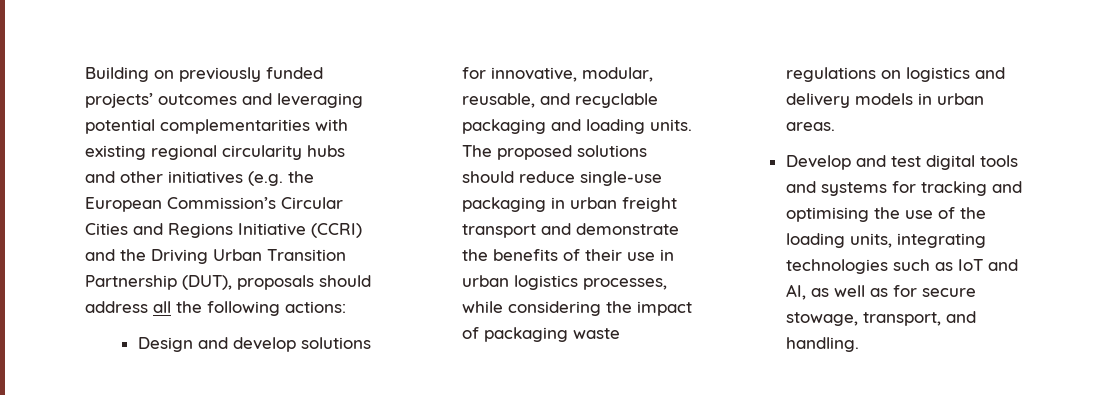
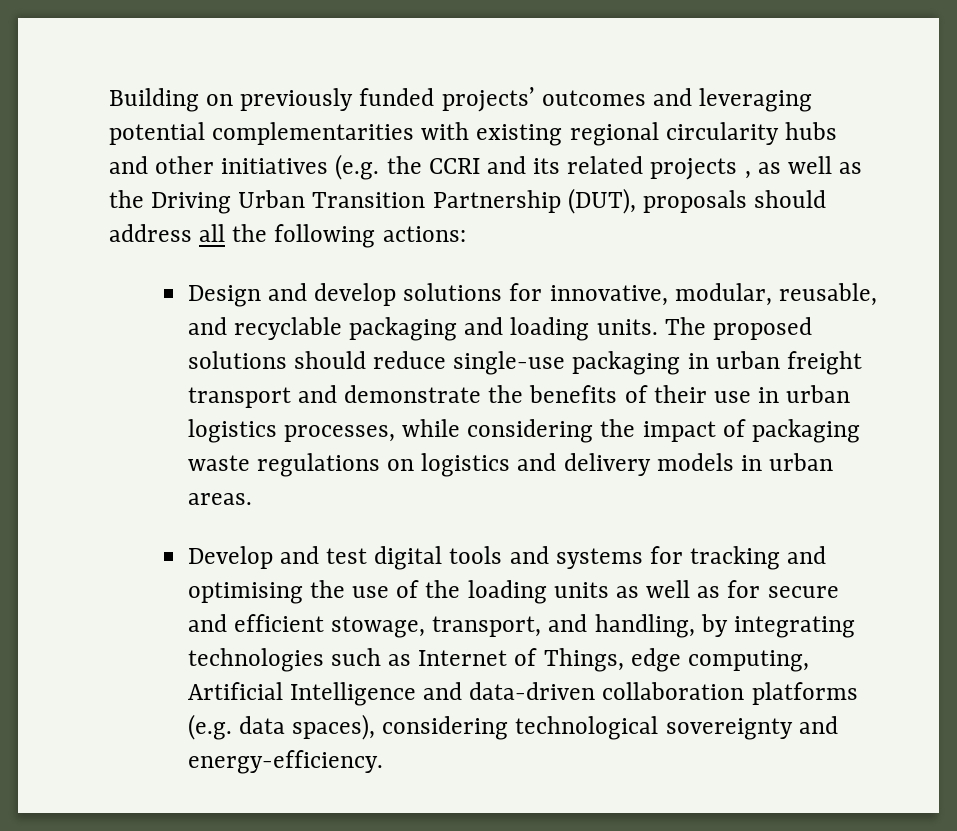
- Building on previously funded projects’ outcomes and leveraging potential complementarities with existing regional circularity hubs and other initiatives (e.g. the European Commission’s Circular Cities and Regions Initiative (CCRI) and the Driving Urban Transition Partnership (DUT), proposals should address all the following actions:
+ Building on previously funded projects’ outcomes and leveraging potential complementarities with existing regional circularity hubs and other initiatives (e.g. the CCRI and its related projects , as well as the Driving Urban Transition Partnership (DUT), proposals should address all the following actions:
- Develop and test digital tools and systems for tracking and optimising the use of the loading units, integrating technologies such as IoT and AI, as well as for secure stowage, transport, and handling.
+ Develop and test digital tools and systems for tracking and optimising the use of the loading units as well as for secure and efficient stowage, transport, and handling, by integrating technologies such as Internet of Things, edge computing, Artificial Intelligence and data-driven collaboration platforms (e.g. data spaces), considering technological sovereignty and energy-efficiency.

